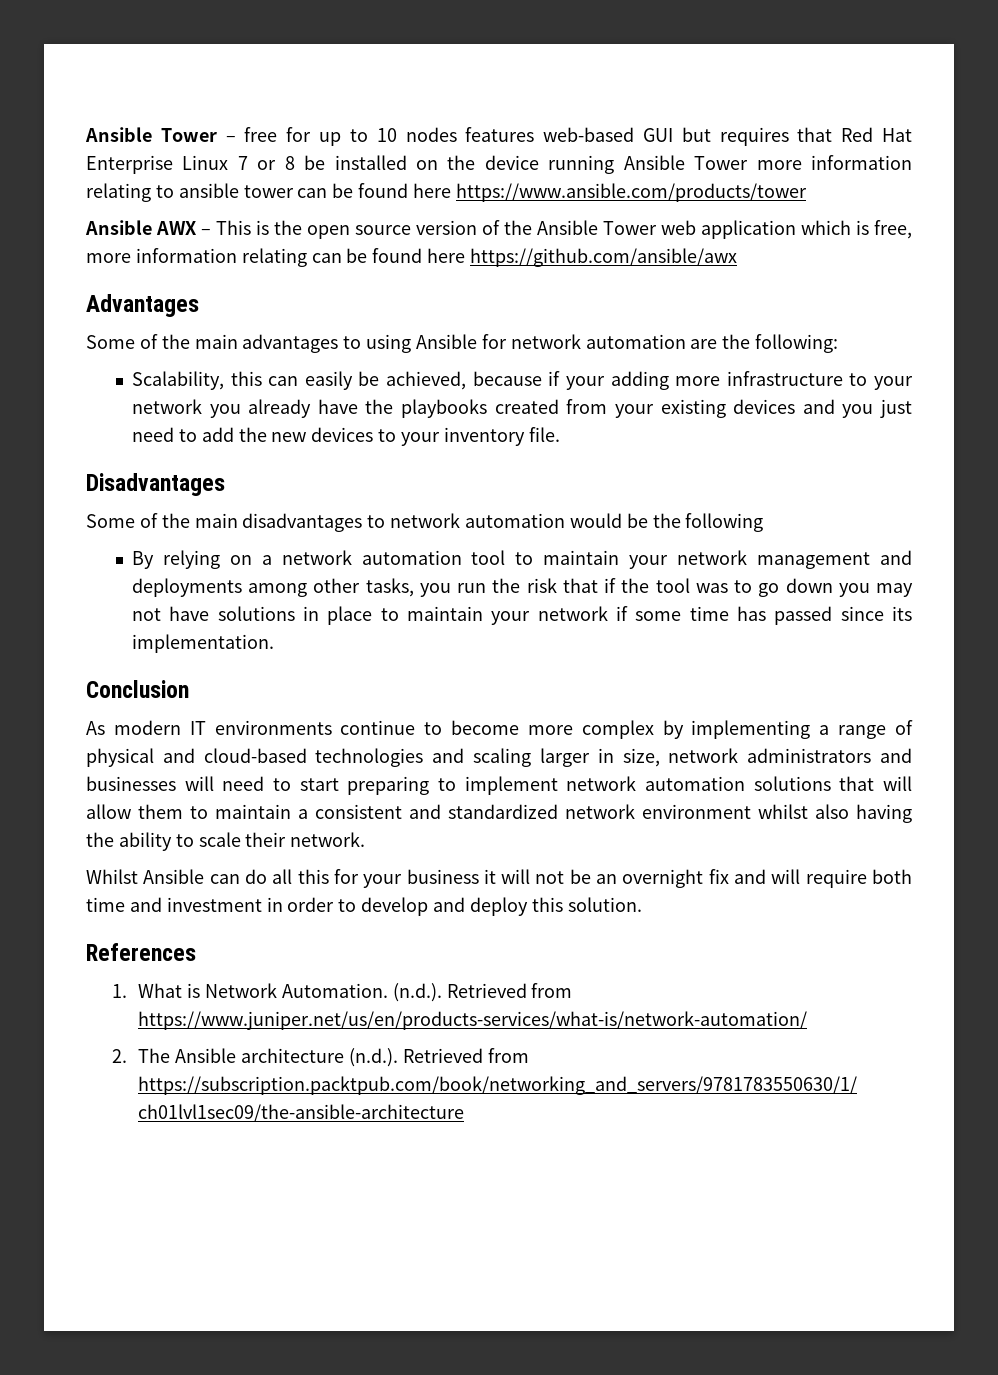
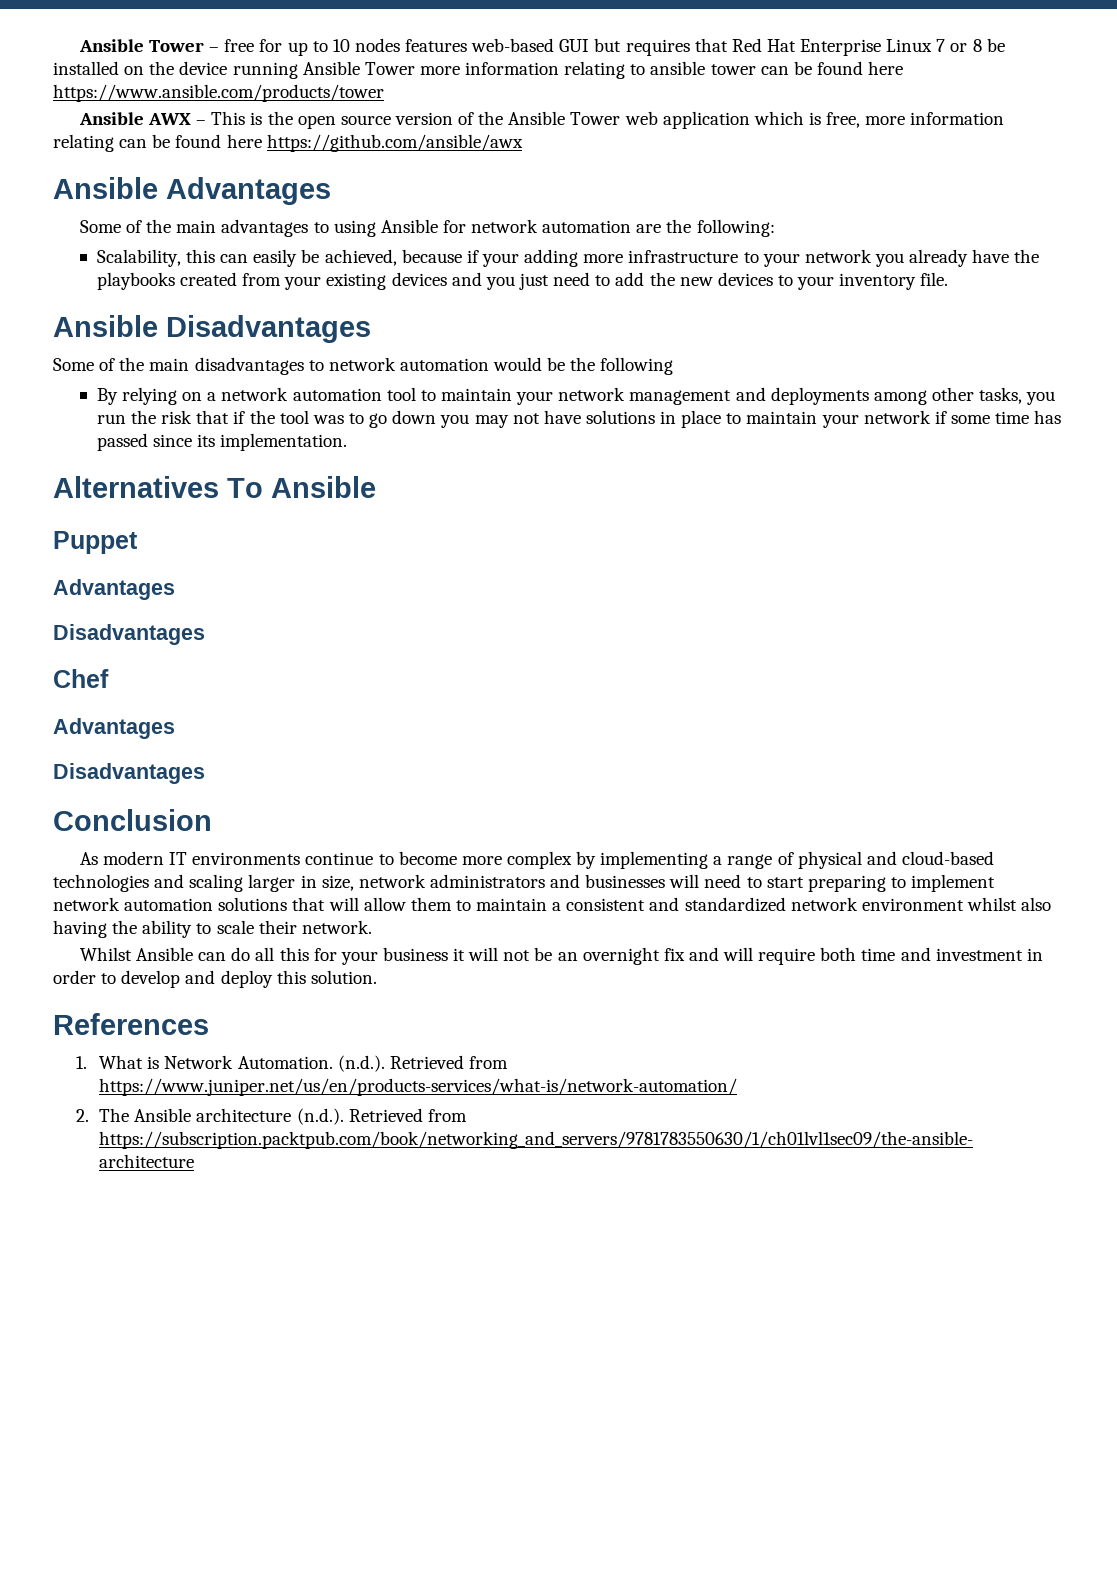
- Advantages
+ Ansible Advantages
- Disadvantages
+ Ansible Disadvantages
+ Alternatives To Ansible
+ Puppet
+ Advantages
+ Disadvantages
+ Chef
+ Advantages
+ Disadvantages

